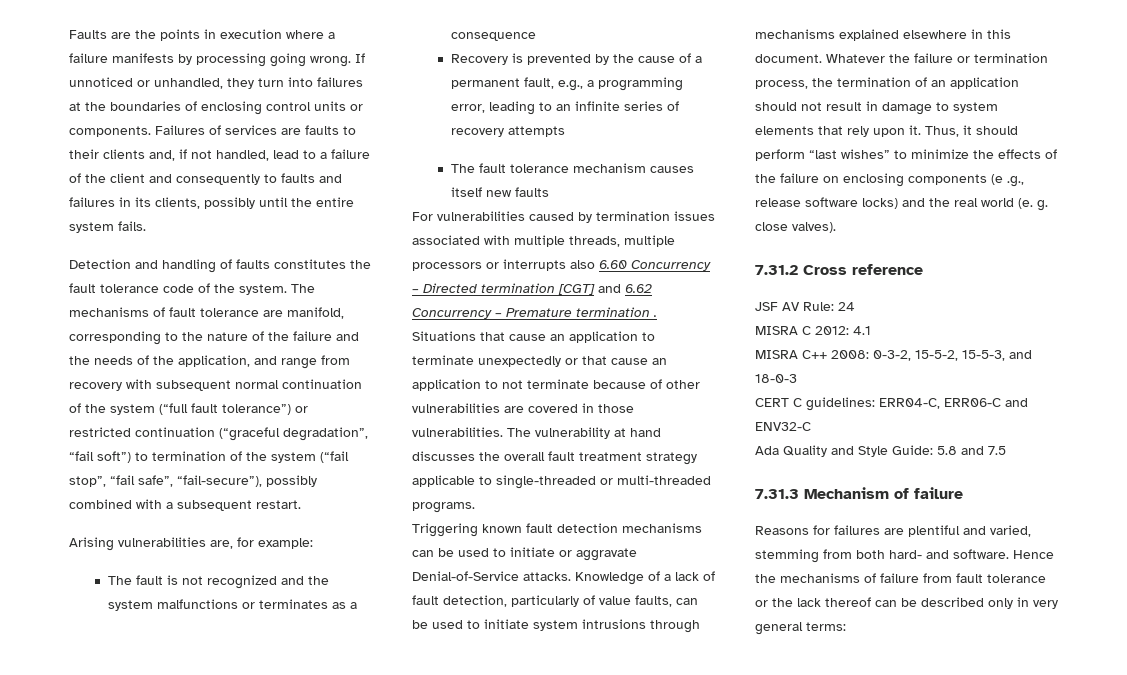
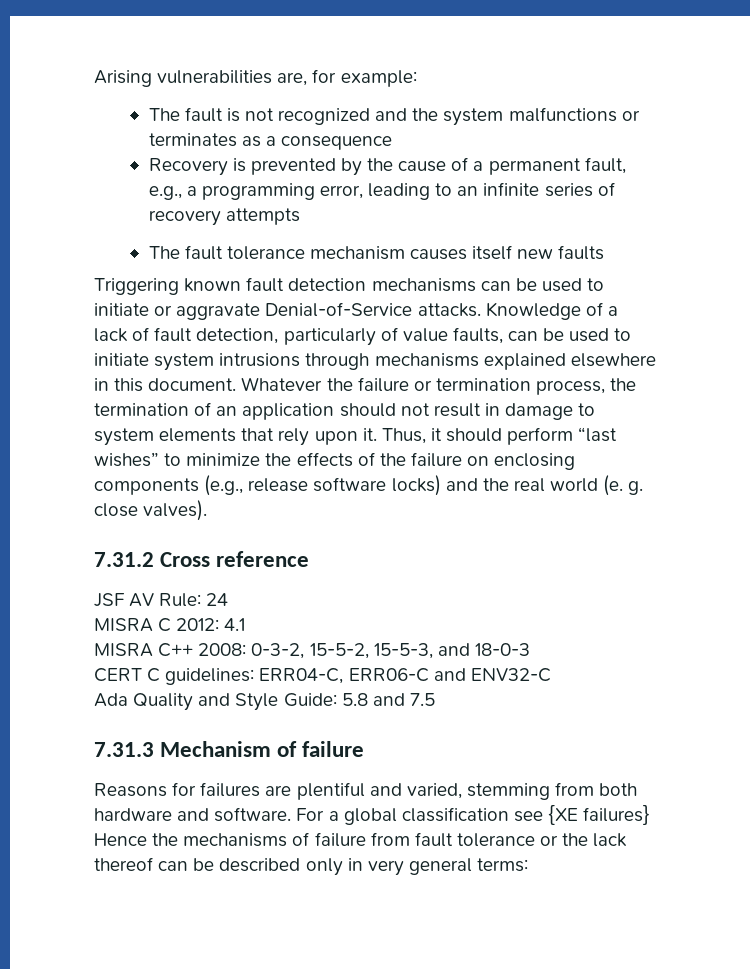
- Faults are the points in execution where a failure manifests by processing going wrong. If unnoticed or unhandled, they turn into failures at the boundaries of enclosing control units or components. Failures of services are faults to their clients and, if not handled, lead to a failure of the client and consequently to faults and failures in its clients, possibly until the entire system fails.
- Detection and handling of faults constitutes the fault tolerance code of the system. The mechanisms of fault tolerance are manifold, corresponding to the nature of the failure and the needs of the application, and range from recovery with subsequent normal continuation of the system (“full fault tolerance”) or restricted continuation (“graceful degradation”, “fail soft”) to termination of the system (“fail stop”, “fail safe”, “fail-secure”), possibly combined with a subsequent restart.
- For vulnerabilities caused by termination issues associated with multiple threads, multiple processors or interrupts also 6.60 Concurrency – Directed termination [CGT] and 6.62 Concurrency – Premature termination . Situations that cause an application to terminate unexpectedly or that cause an application to not terminate because of other vulnerabilities are covered in those vulnerabilities. The vulnerability at hand discusses the overall fault treatment strategy applicable to single-threaded or multi-threaded programs.
- Thus, it should perform “last wishes” to minimize the effects of the failure on enclosing components (e .g., release software locks) and the real world (e. g. close valves).
+ Thus, it should perform “last wishes” to minimize the effects of the failure on enclosing components (e.g., release software locks) and the real world (e. g. close valves).
- Reasons for failures are plentiful and varied, stemming from both hard- and software.
+ Reasons for failures are plentiful and varied, stemming from both hardware and software.
- Hence the mechanisms of failure from fault tolerance or the lack thereof can be described only in very general terms:
+ For a global classification see {XE failures} Hence the mechanisms of failure from fault tolerance or the lack thereof can be described only in very general terms:

